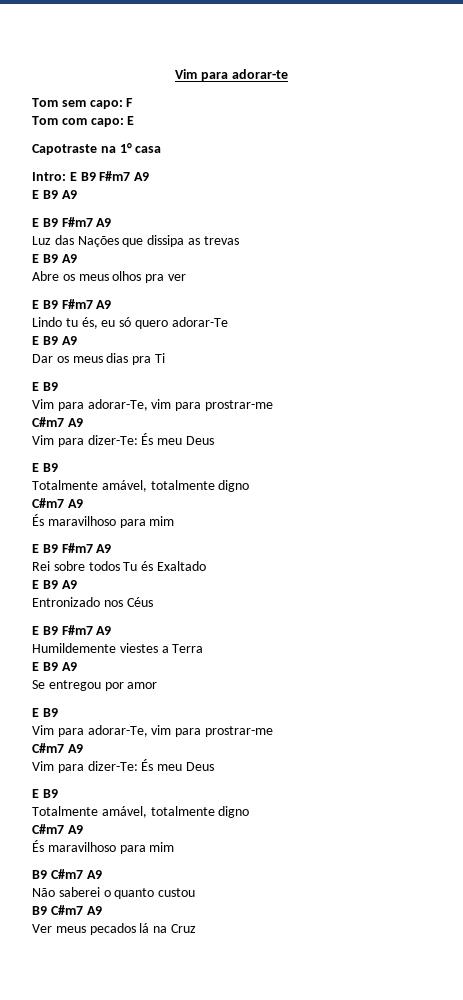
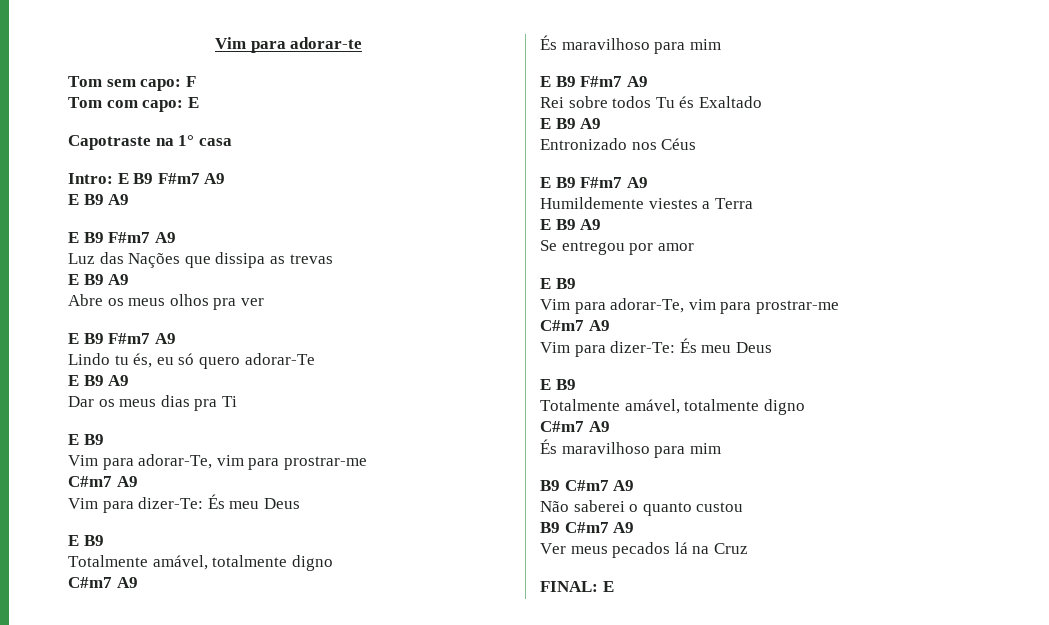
+ FINAL: E

